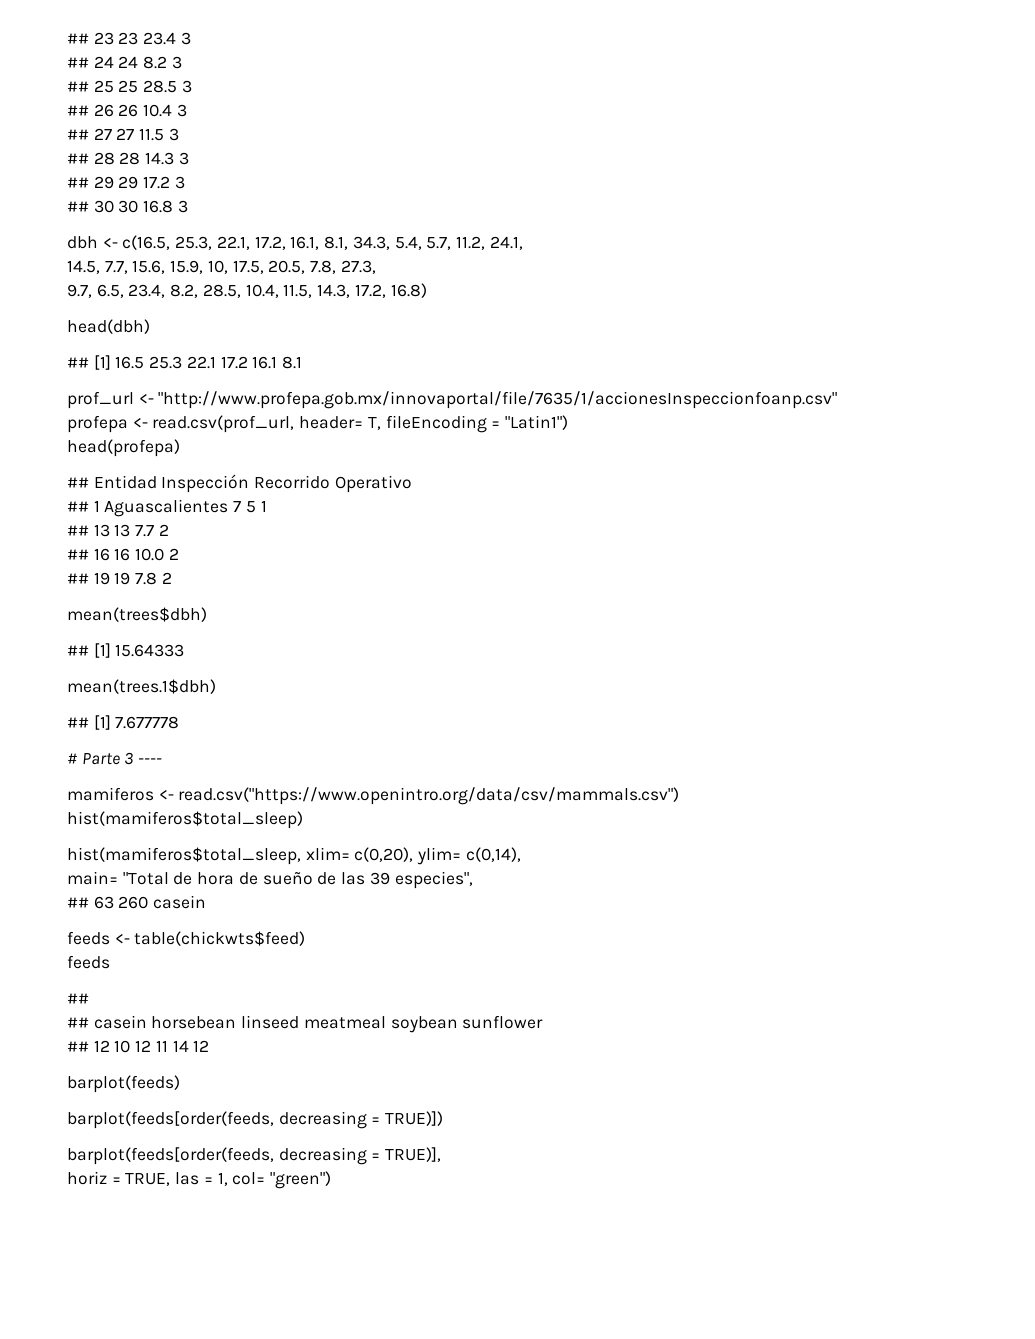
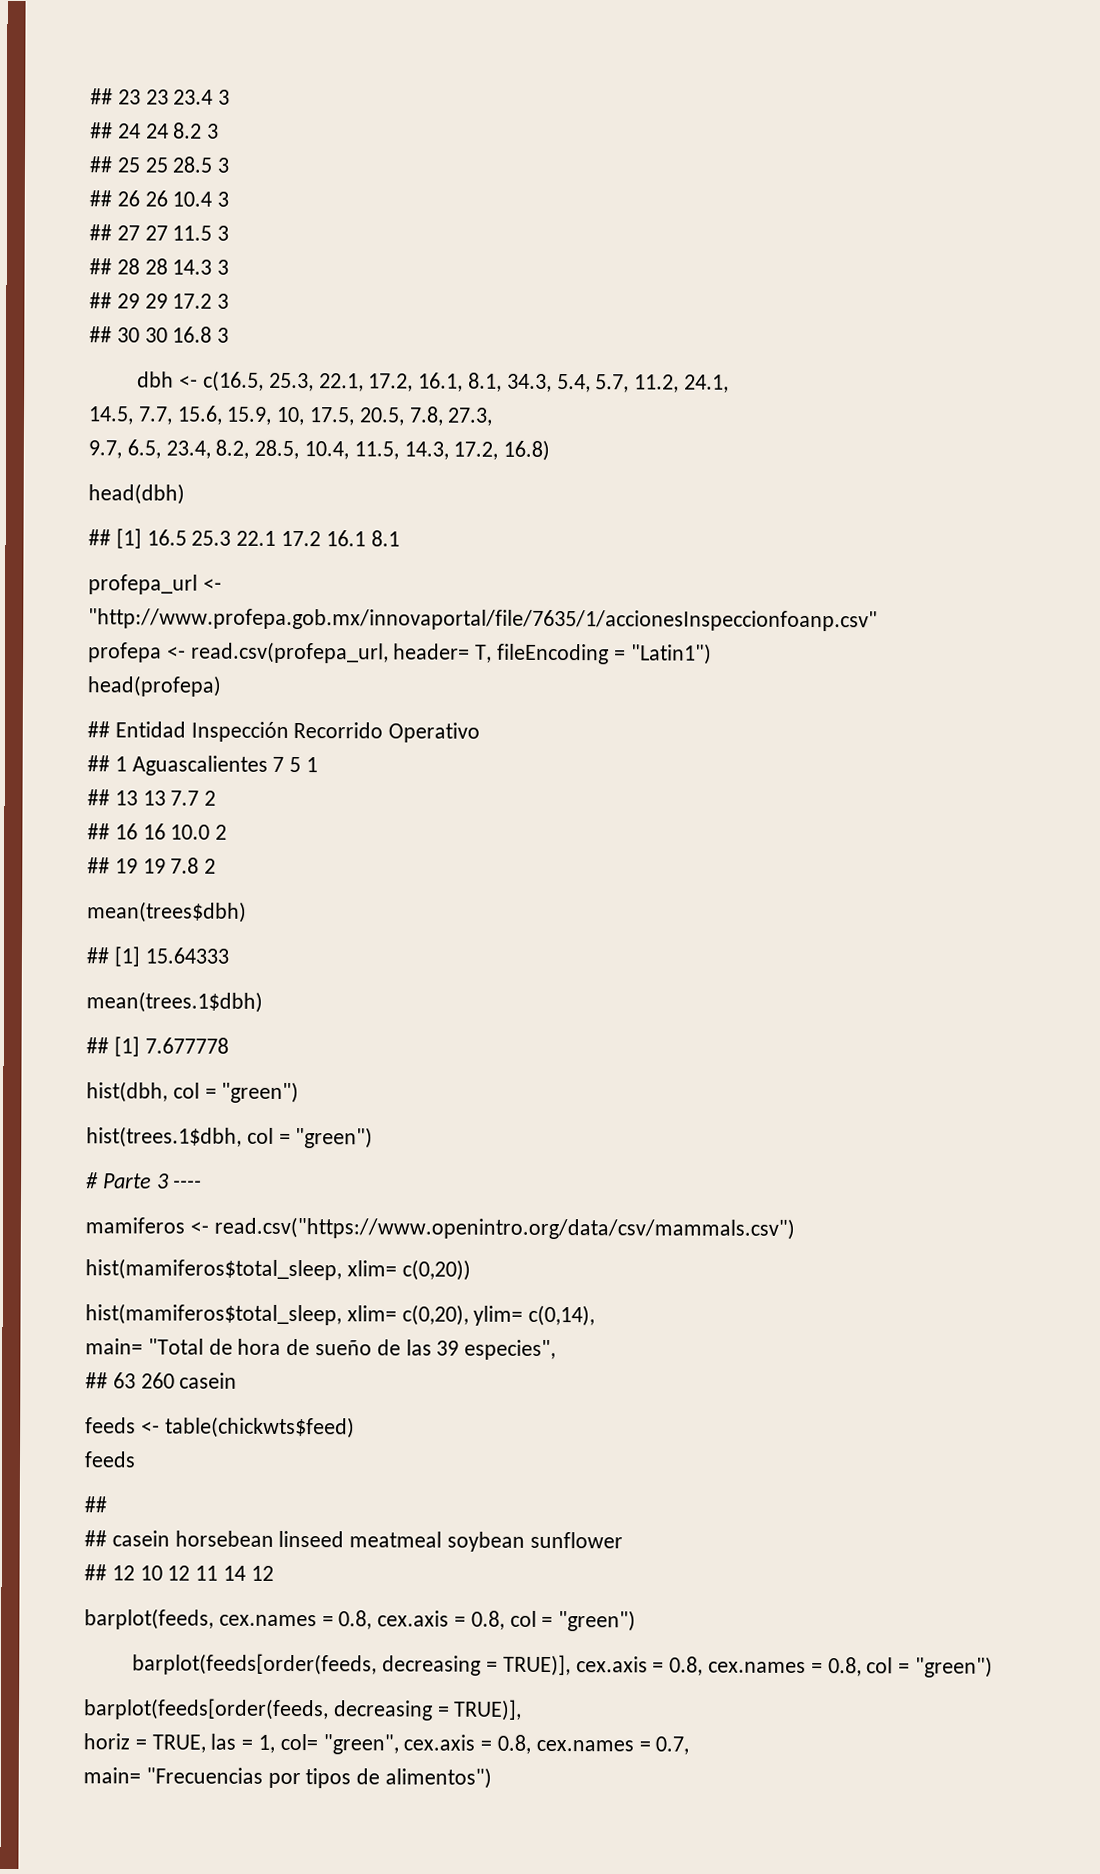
- prof_url <- "http://www.profepa.gob.mx/innovaportal/file/7635/1/accionesInspeccionfoanp.csv"
+ profepa_url <- "http://www.profepa.gob.mx/innovaportal/file/7635/1/accionesInspeccionfoanp.csv"
- profepa <- read.csv(prof_url, header= T, fileEncoding = "Latin1")
+ profepa <- read.csv(profepa_url, header= T, fileEncoding = "Latin1")
+ hist(dbh, col = "green")
+ hist(trees.1$dbh, col = "green")
- hist(mamiferos$total_sleep)
+ hist(mamiferos$total_sleep, xlim= c(0,20))
- barplot(feeds)
- barplot(feeds[order(feeds, decreasing = TRUE)])
+ barplot(feeds, cex.names = 0.8, cex.axis = 0.8, col = "green")
+ barplot(feeds[order(feeds, decreasing = TRUE)], cex.axis = 0.8, cex.names = 0.8, col = "green")
- horiz = TRUE, las = 1, col= "green")
+ horiz = TRUE, las = 1, col= "green", cex.axis = 0.8, cex.names = 0.7,
+ main= "Frecuencias por tipos de alimentos")

